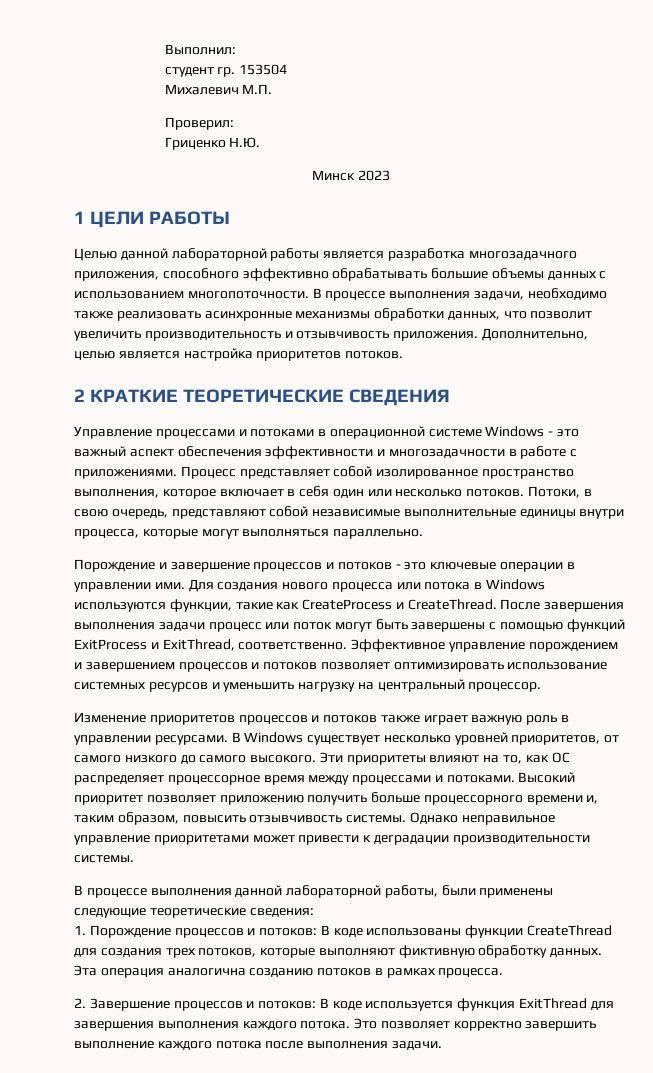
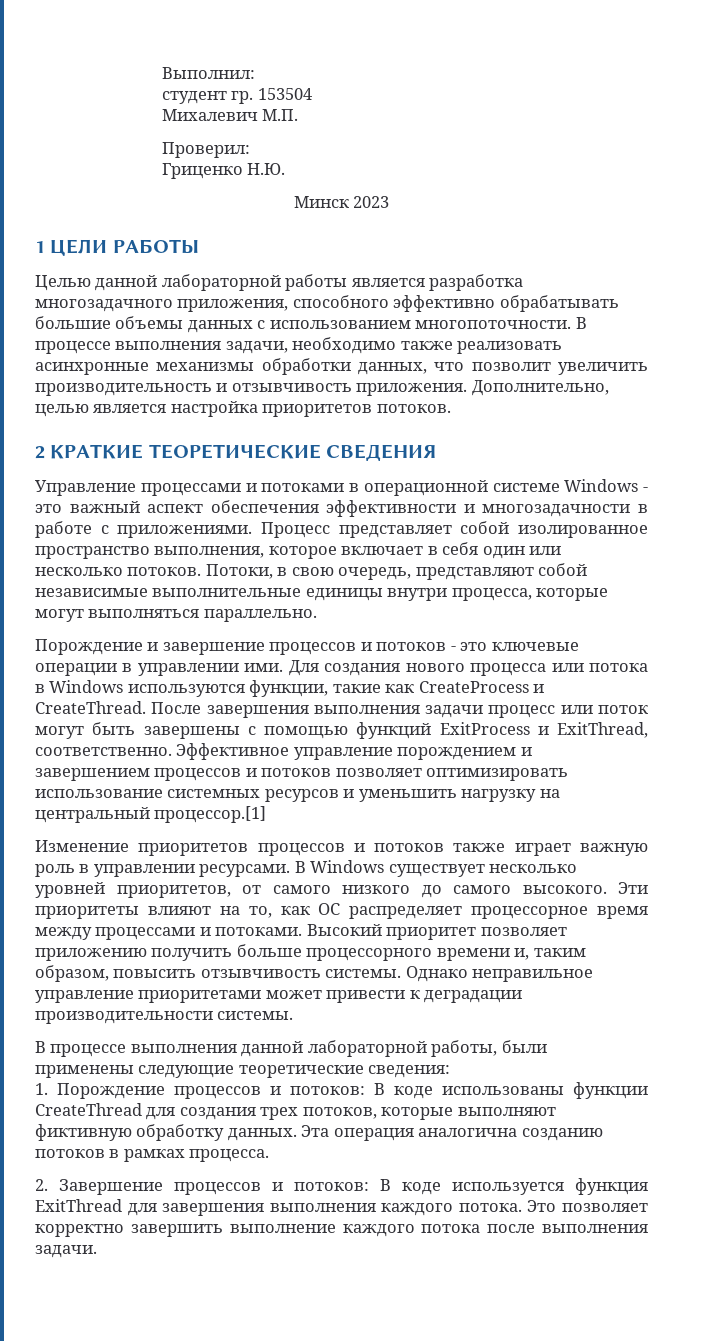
- Эффективное управление порождением и завершением процессов и потоков позволяет оптимизировать использование системных ресурсов и уменьшить нагрузку на центральный процессор.
+ Эффективное управление порождением и завершением процессов и потоков позволяет оптимизировать использование системных ресурсов и уменьшить нагрузку на центральный процессор.[1]

